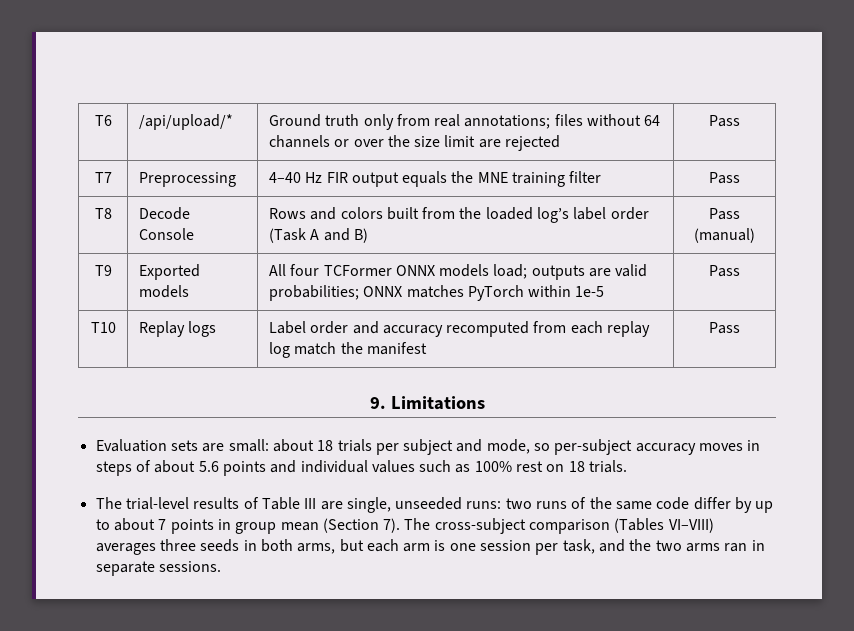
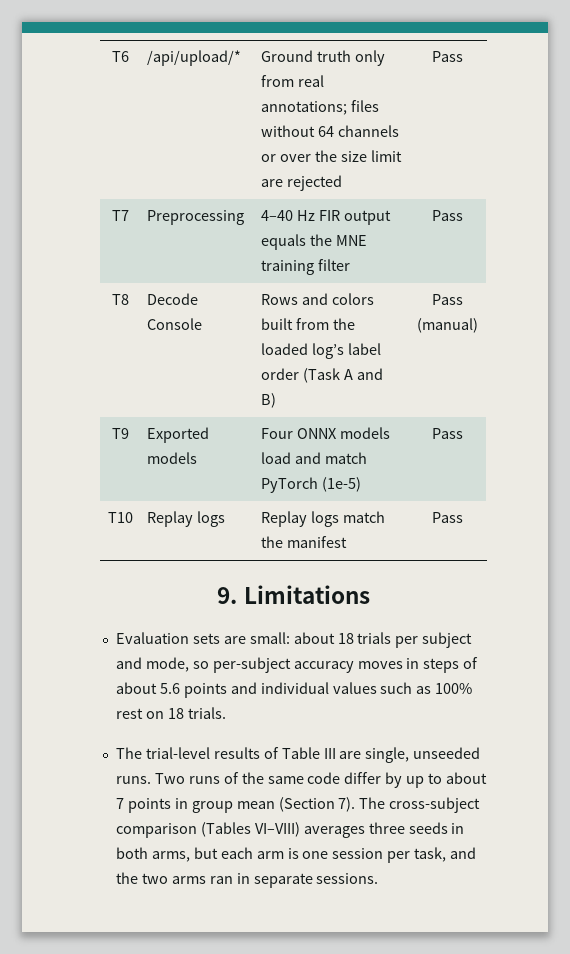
- T9 | Exported models | All four TCFormer ONNX models load; outputs are valid probabilities; ONNX matches PyTorch within 1e-5 | Pass
- T10 | Replay logs | Label order and accuracy recomputed from each replay log match the manifest | Pass
+ T9 | Exported models | Four ONNX models load and match PyTorch (1e-5) | Pass
+ T10 | Replay logs | Replay logs match the manifest | Pass
- The trial-level results of Table III are single, unseeded runs: two runs of the same code differ by up to about 7 points in group mean (Section 7).
+ The trial-level results of Table III are single, unseeded runs. Two runs of the same code differ by up to about 7 points in group mean (Section 7).

